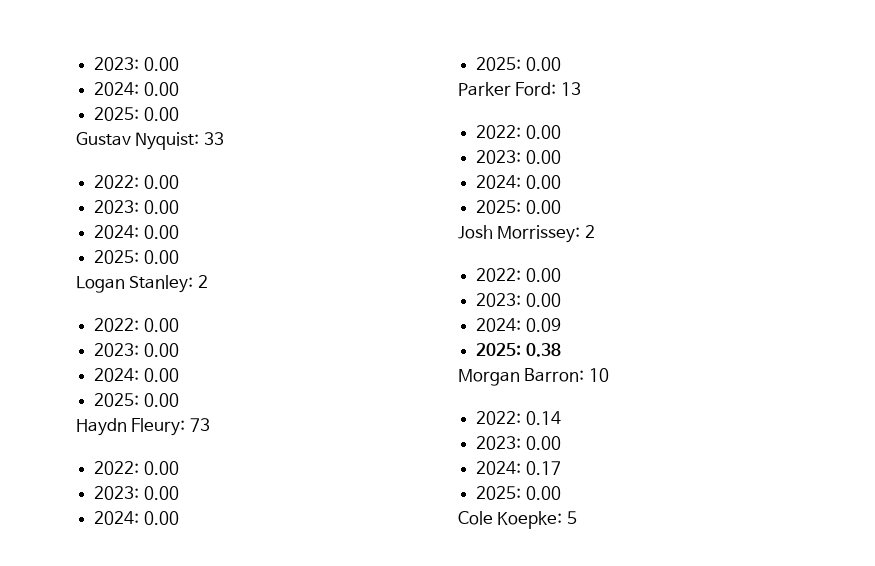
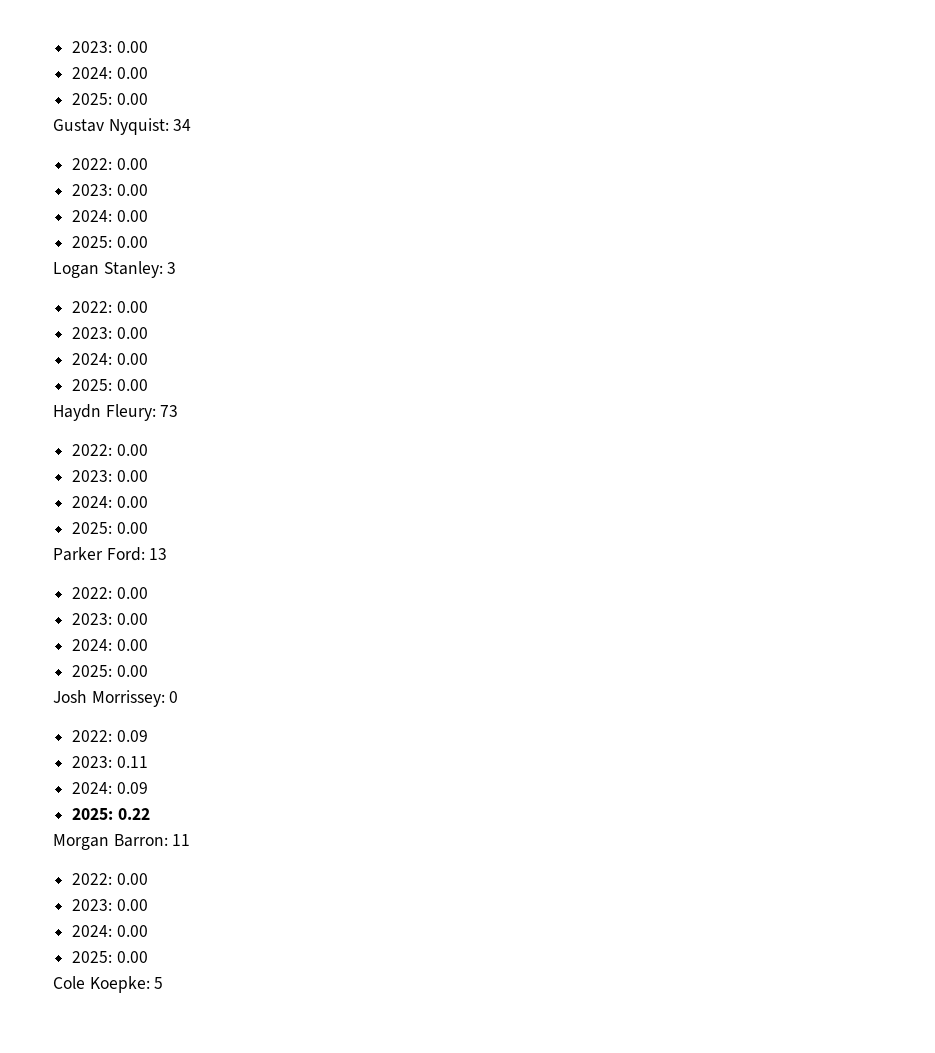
- Gustav Nyquist: 33
+ Gustav Nyquist: 34
- Logan Stanley: 2
+ Logan Stanley: 3
- Josh Morrissey: 2
+ Josh Morrissey: 0
+ 2022: 0.09
+ 2023: 0.11
+ 2024: 0.09
+ 2025: 0.22
+ Morgan Barron: 11
  2022: 0.00
  2023: 0.00
- 2024: 0.09
- 2025: 0.38
- Morgan Barron: 10
- 2022: 0.14
- 2023: 0.00
- 2024: 0.17
+ 2024: 0.00

